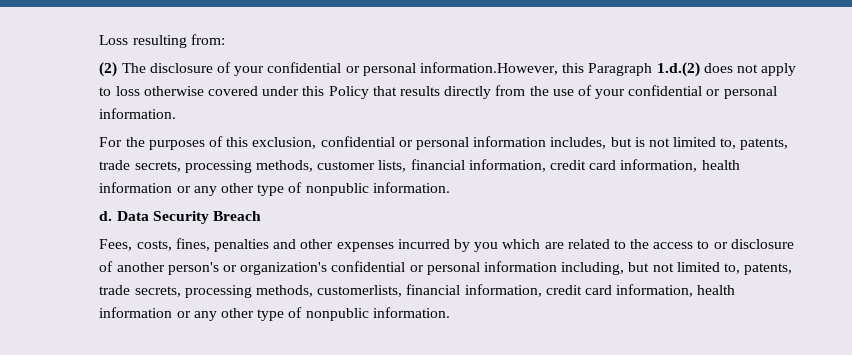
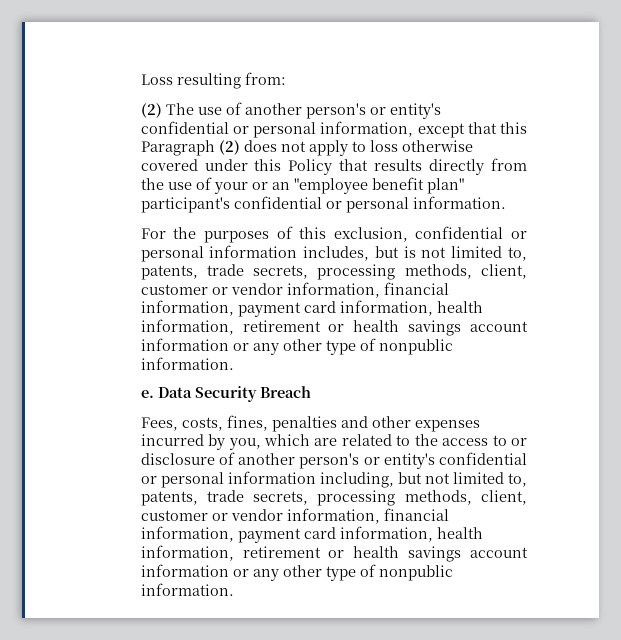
- (2) The disclosure of your confidential or personal information.However, this Paragraph 1.d.(2) does not apply to loss otherwise covered under this Policy that results directly from the use of your confidential or personal information.
+ (2) The use of another person's or entity's confidential or personal information, except that this Paragraph (2) does not apply to loss otherwise covered under this Policy that results directly from the use of your or an "employee benefit plan" participant's confidential or personal information.
- For the purposes of this exclusion, confidential or personal information includes, but is not limited to, patents, trade secrets, processing methods, customer lists, financial information, credit card information, health information or any other type of nonpublic information.
+ For the purposes of this exclusion, confidential or personal information includes, but is not limited to, patents, trade secrets, processing methods, client, customer or vendor information, financial information, payment card information, health information, retirement or health savings account information or any other type of nonpublic information.
- d.
+ e.
- Fees, costs, fines, penalties and other expenses incurred by you which are related to the access to or disclosure of another person's or organization's confidential or personal information including, but not limited to, patents, trade secrets, processing methods, customerlists, financial information, credit card information, health information or any other type of nonpublic information.
+ Fees, costs, fines, penalties and other expenses incurred by you, which are related to the access to or disclosure of another person's or entity's confidential or personal information including, but not limited to, patents, trade secrets, processing methods, client, customer or vendor information, financial information, payment card information, health information, retirement or health savings account information or any other type of nonpublic information.

